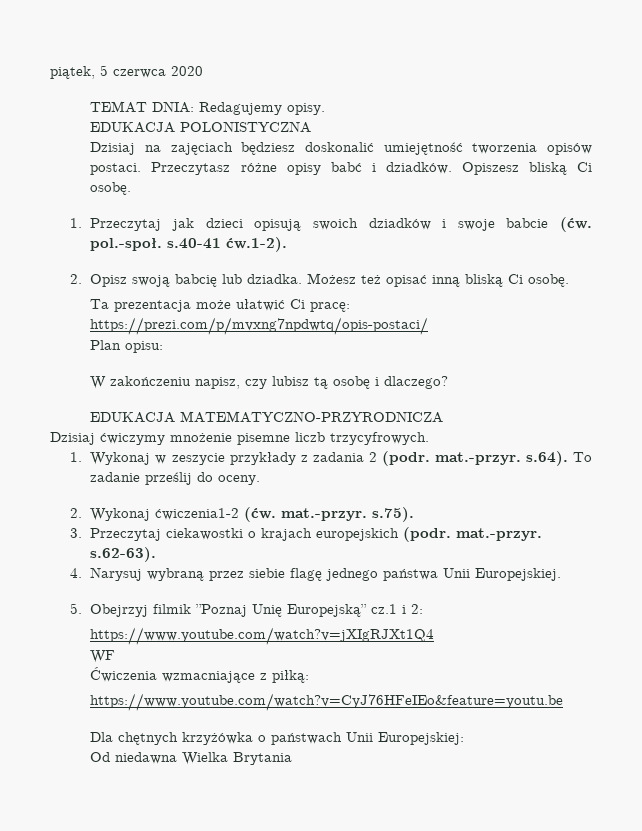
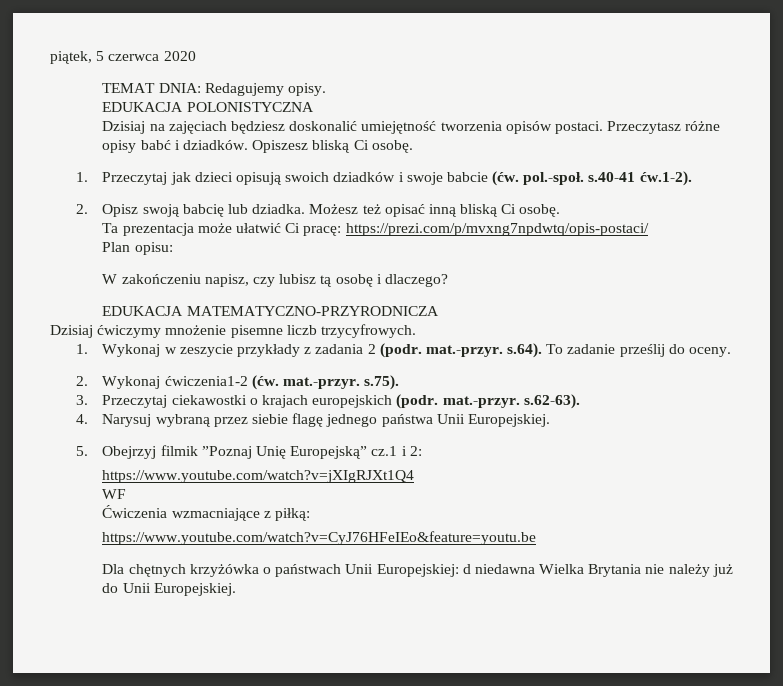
- Dla chętnych krzyżówka o państwach Unii Europejskiej:
- Od niedawna Wielka Brytania
+ Dla chętnych krzyżówka o państwach Unii Europejskiej: d niedawna Wielka Brytania nie należy już do Unii Europejskiej.

